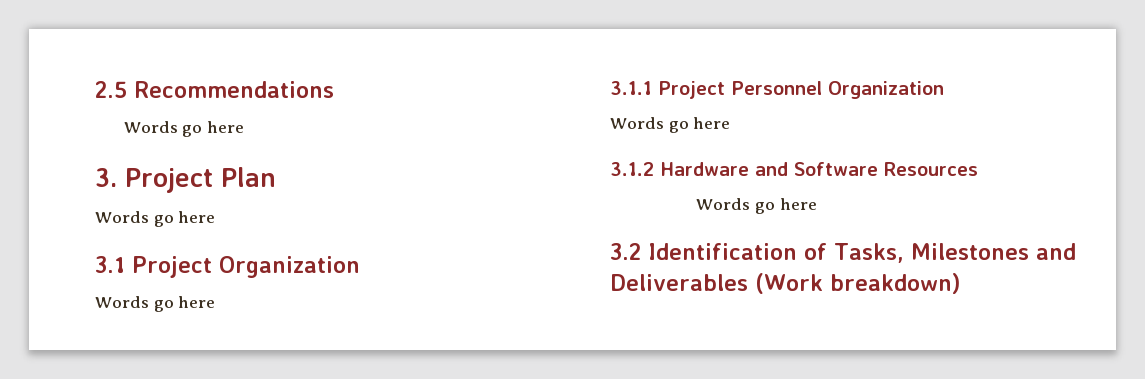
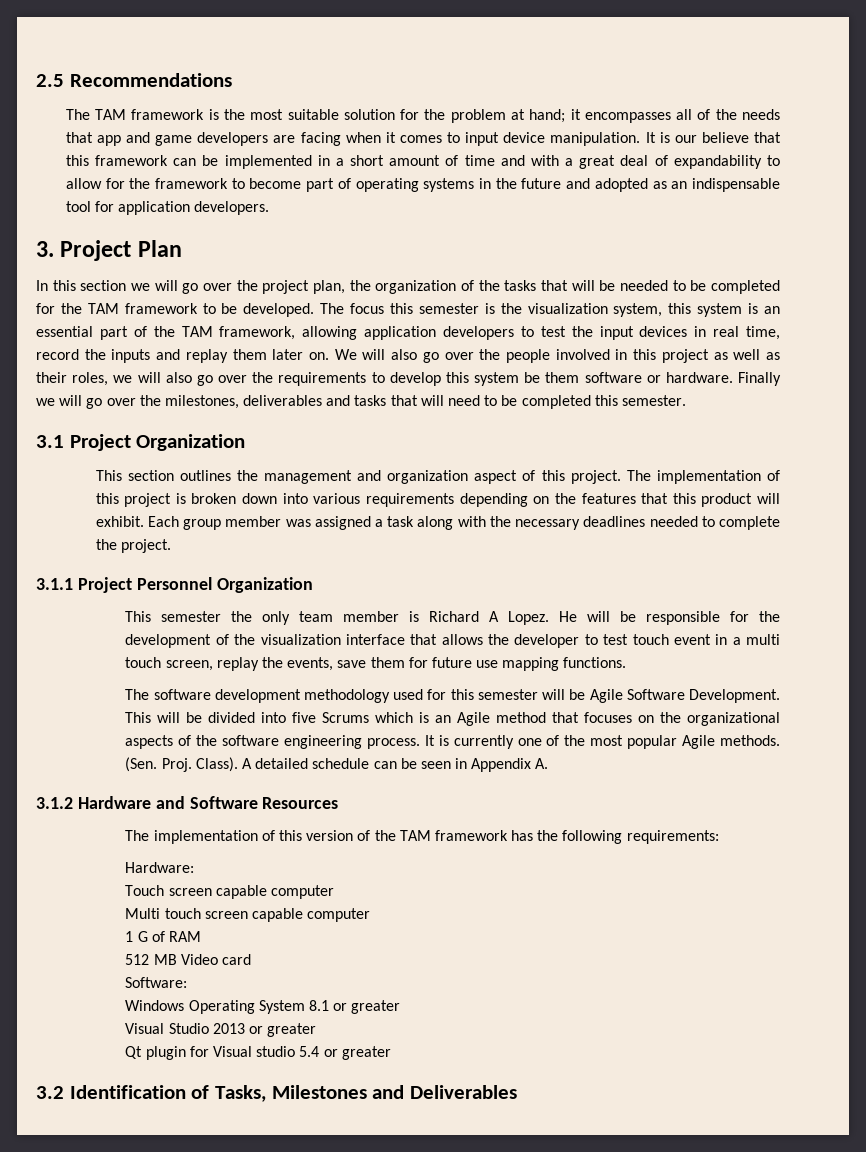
  2.5 Recommendations
- Words go here
+ The TAM framework is the most suitable solution for the problem at hand; it encompasses all of the needs that app and game developers are facing when it comes to input device manipulation. It is our believe that this framework can be implemented in a short amount of time and with a great deal of expandability to allow for the framework to become part of operating systems in the future and adopted as an indispensable tool for application developers.
  3. Project Plan
- Words go here
+ In this section we will go over the project plan, the organization of the tasks that will be needed to be completed for the TAM framework to be developed. The focus this semester is the visualization system, this system is an essential part of the TAM framework, allowing application developers to test the input devices in real time, record the inputs and replay them later on. We will also go over the people involved in this project as well as their roles, we will also go over the requirements to develop this system be them software or hardware. Finally we will go over the milestones, deliverables and tasks that will need to be completed this semester.
  3.1 Project Organization
- Words go here
+ This section outlines the management and organization aspect of this project. The implementation of this project is broken down into various requirements depending on the features that this product will exhibit. Each group member was assigned a task along with the necessary deadlines needed to complete the project.
  3.1.1 Project Personnel Organization
- Words go here
+ This semester the only team member is Richard A Lopez. He will be responsible for the development of the visualization interface that allows the developer to test touch event in a multi touch screen, replay the events, save them for future use mapping functions.
+ The software development methodology used for this semester will be Agile Software Development. This will be divided into five Scrums which is an Agile method that focuses on the organizational aspects of the software engineering process. It is currently one of the most popular Agile methods. (Sen. Proj. Class). A detailed schedule can be seen in Appendix A.
  3.1.2 Hardware and Software Resources
- Words go here
+ The implementation of this version of the TAM framework has the following requirements:
+ Hardware:
+ Touch screen capable computer
+ Multi touch screen capable computer
+ 1 G of RAM
+ 512 MB Video card
+ Software:
+ Windows Operating System 8.1 or greater
+ Visual Studio 2013 or greater
+ Qt plugin for Visual studio 5.4 or greater
- 3.2 Identification of Tasks, Milestones and Deliverables (Work breakdown)
+ 3.2 Identification of Tasks, Milestones and Deliverables

